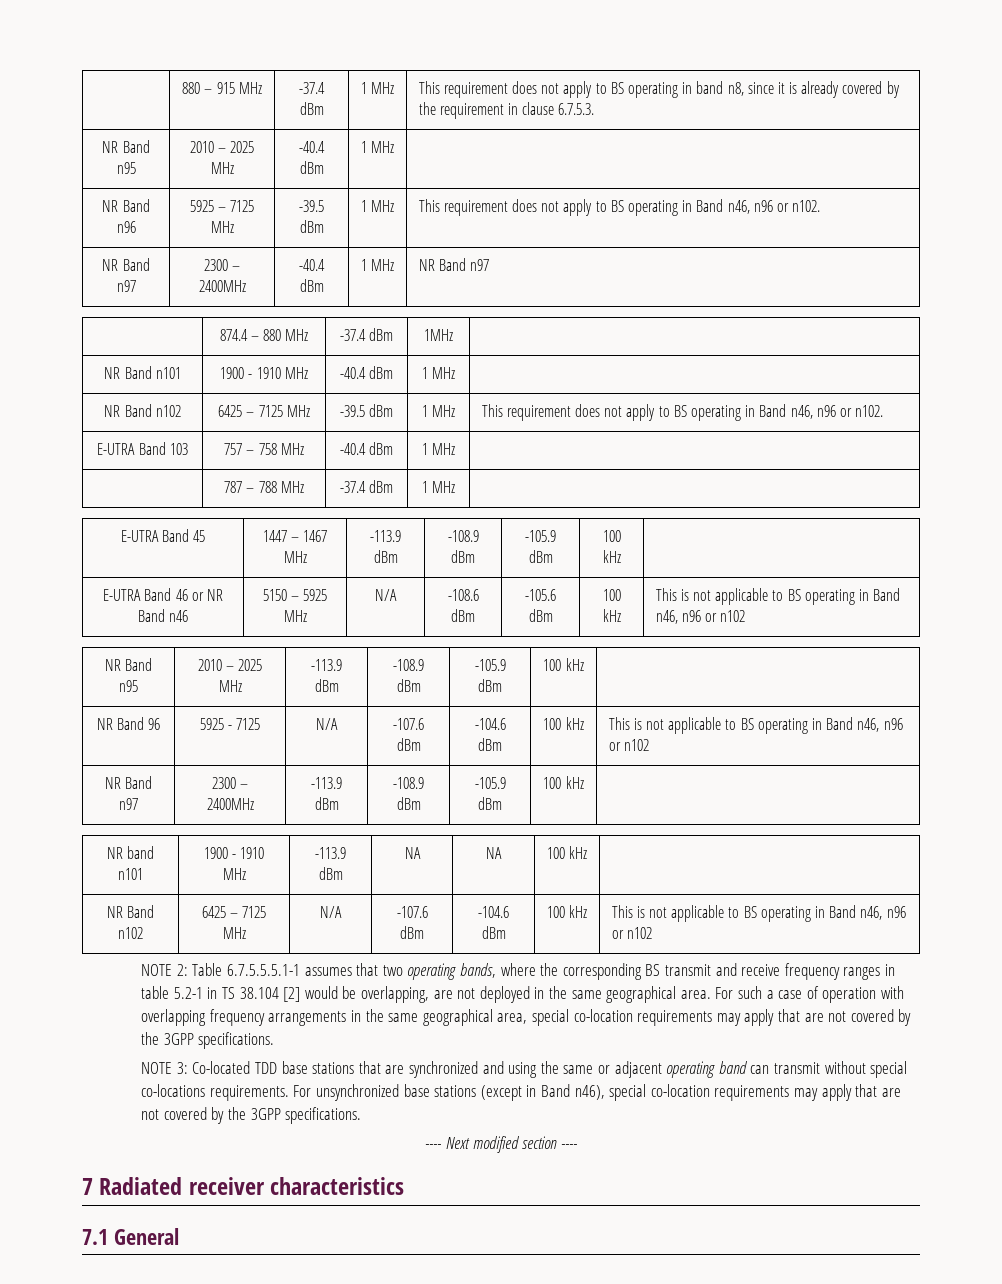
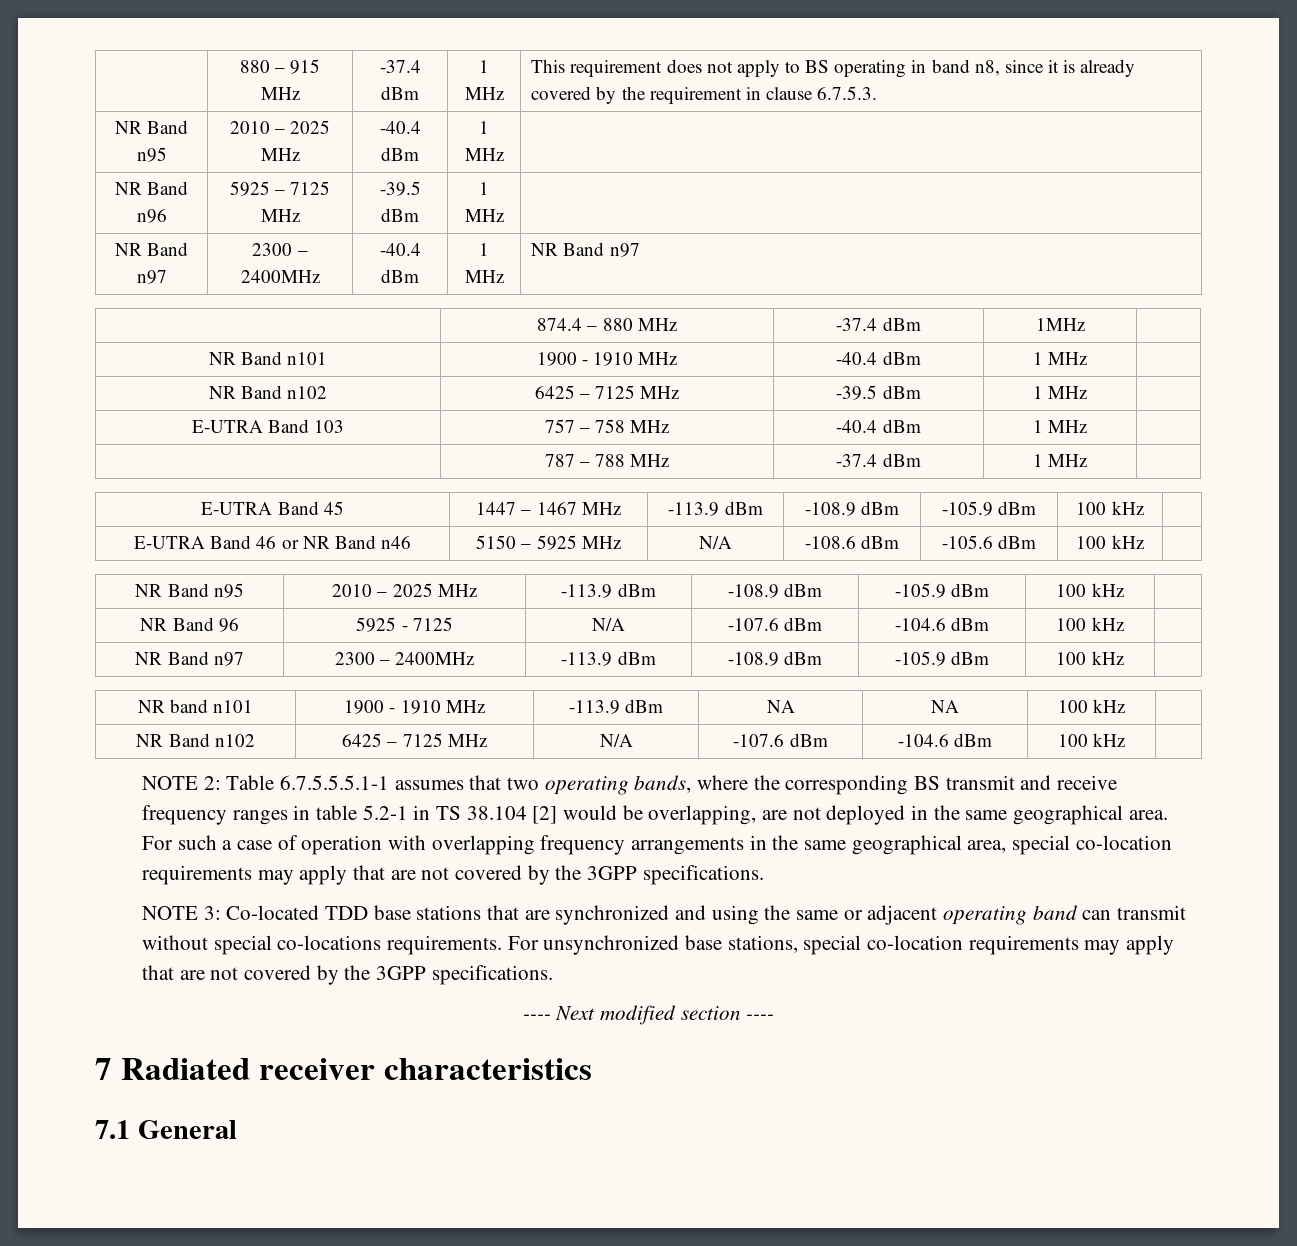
- NR Band n96 | 5925 – 7125 MHz | -39.5 dBm | 1 MHz | This requirement does not apply to BS operating in Band n46, n96 or n102.
+ NR Band n96 | 5925 – 7125 MHz | -39.5 dBm | 1 MHz |
- NR Band n102 | 6425 – 7125 MHz | -39.5 dBm | 1 MHz | This requirement does not apply to BS operating in Band n46, n96 or n102.
+ NR Band n102 | 6425 – 7125 MHz | -39.5 dBm | 1 MHz |
- E-UTRA Band 46 or NR Band n46 | 5150 – 5925 MHz | N/A | -108.6 dBm | -105.6 dBm | 100 kHz | This is not applicable to BS operating in Band n46, n96 or n102
+ E-UTRA Band 46 or NR Band n46 | 5150 – 5925 MHz | N/A | -108.6 dBm | -105.6 dBm | 100 kHz |
- NR Band 96 | 5925 - 7125 | N/A | -107.6 dBm | -104.6 dBm | 100 kHz | This is not applicable to BS operating in Band n46, n96 or n102
+ NR Band 96 | 5925 - 7125 | N/A | -107.6 dBm | -104.6 dBm | 100 kHz |
- NR Band n102 | 6425 – 7125 MHz | N/A | -107.6 dBm | -104.6 dBm | 100 kHz | This is not applicable to BS operating in Band n46, n96 or n102
+ NR Band n102 | 6425 – 7125 MHz | N/A | -107.6 dBm | -104.6 dBm | 100 kHz |
- For unsynchronized base stations (except in Band n46), special co-location requirements may apply that are not covered by the 3GPP specifications.
+ For unsynchronized base stations, special co-location requirements may apply that are not covered by the 3GPP specifications.

